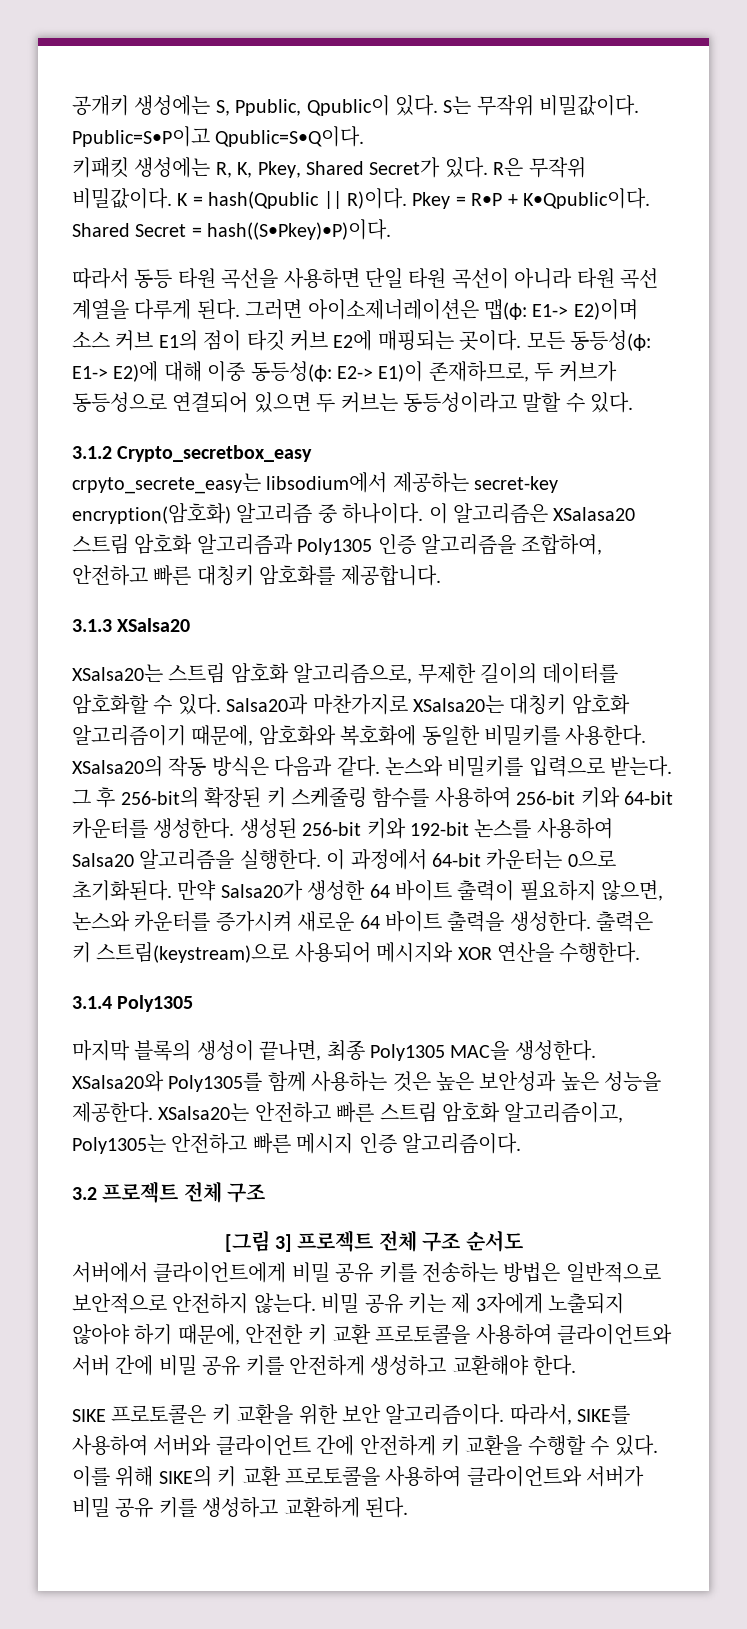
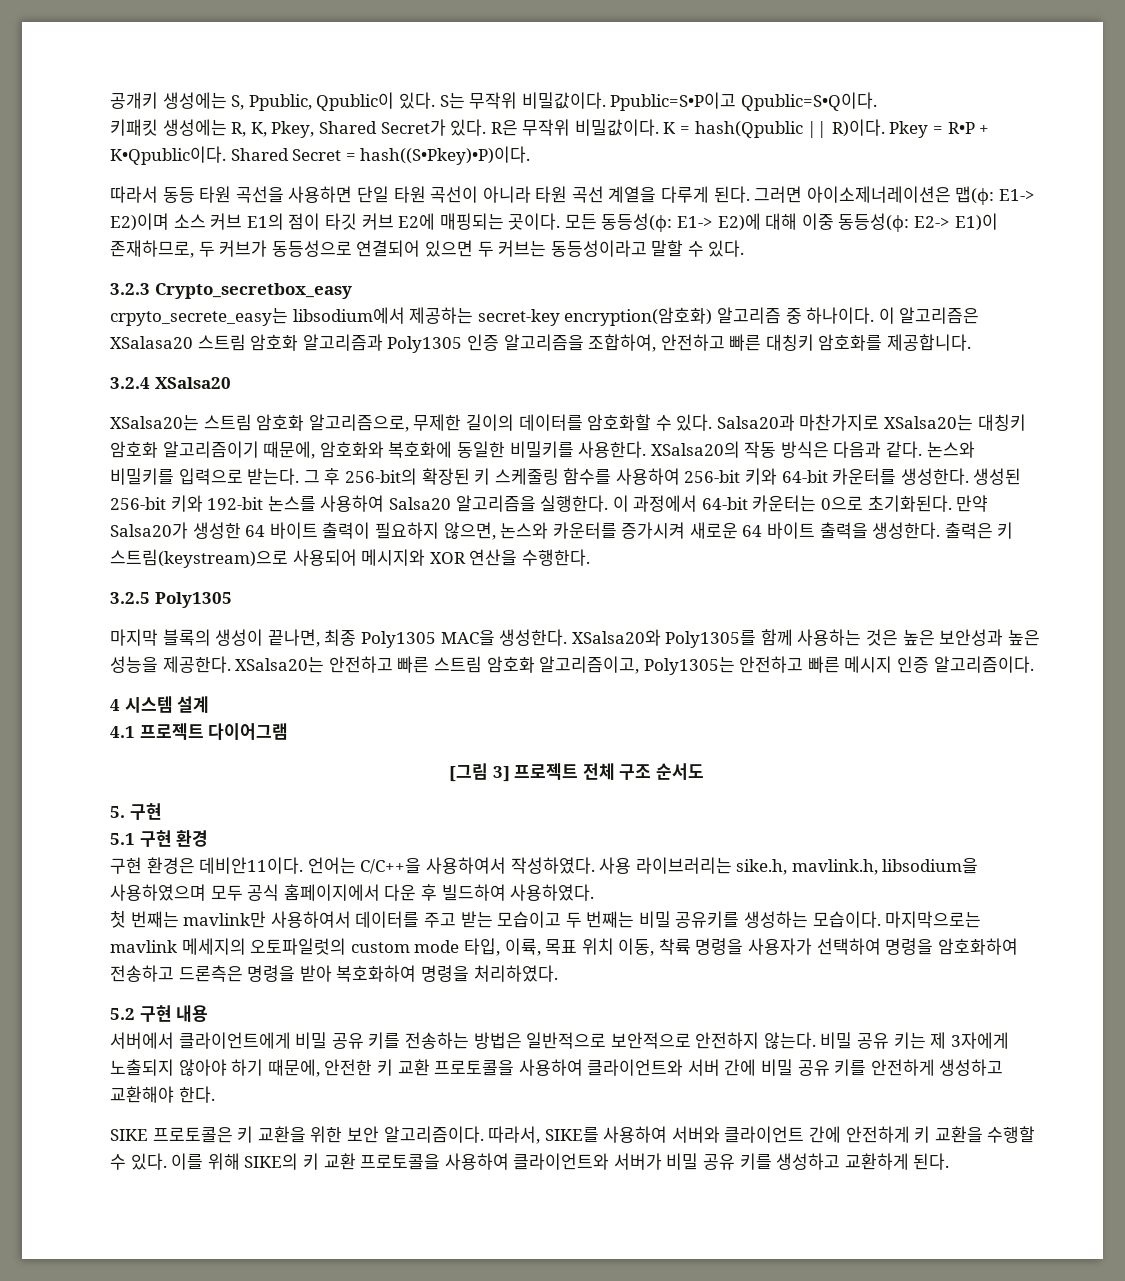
- 3.1.2 Crypto_secretbox_easy
+ 3.2.3 Crypto_secretbox_easy
- 3.1.3 XSalsa20
+ 3.2.4 XSalsa20
- 3.1.4 Poly1305
+ 3.2.5 Poly1305
- 3.2 프로젝트 전체 구조
+ 4 시스템 설계
+ 4.1 프로젝트 다이어그램
+ 5. 구현
+ 5.1 구현 환경
+ 구현 환경은 데비안11이다. 언어는 C/C++을 사용하여서 작성하였다. 사용 라이브러리는 sike.h, mavlink.h, libsodium을 사용하였으며 모두 공식 홈페이지에서 다운 후 빌드하여 사용하였다.
+ 첫 번째는 mavlink만 사용하여서 데이터를 주고 받는 모습이고 두 번째는 비밀 공유키를 생성하는 모습이다. 마지막으로는 mavlink 메세지의 오토파일럿의 custom mode 타입, 이륙, 목표 위치 이동, 착륙 명령을 사용자가 선택하여 명령을 암호화하여 전송하고 드론측은 명령을 받아 복호화하여 명령을 처리하였다.
+ 5.2 구현 내용

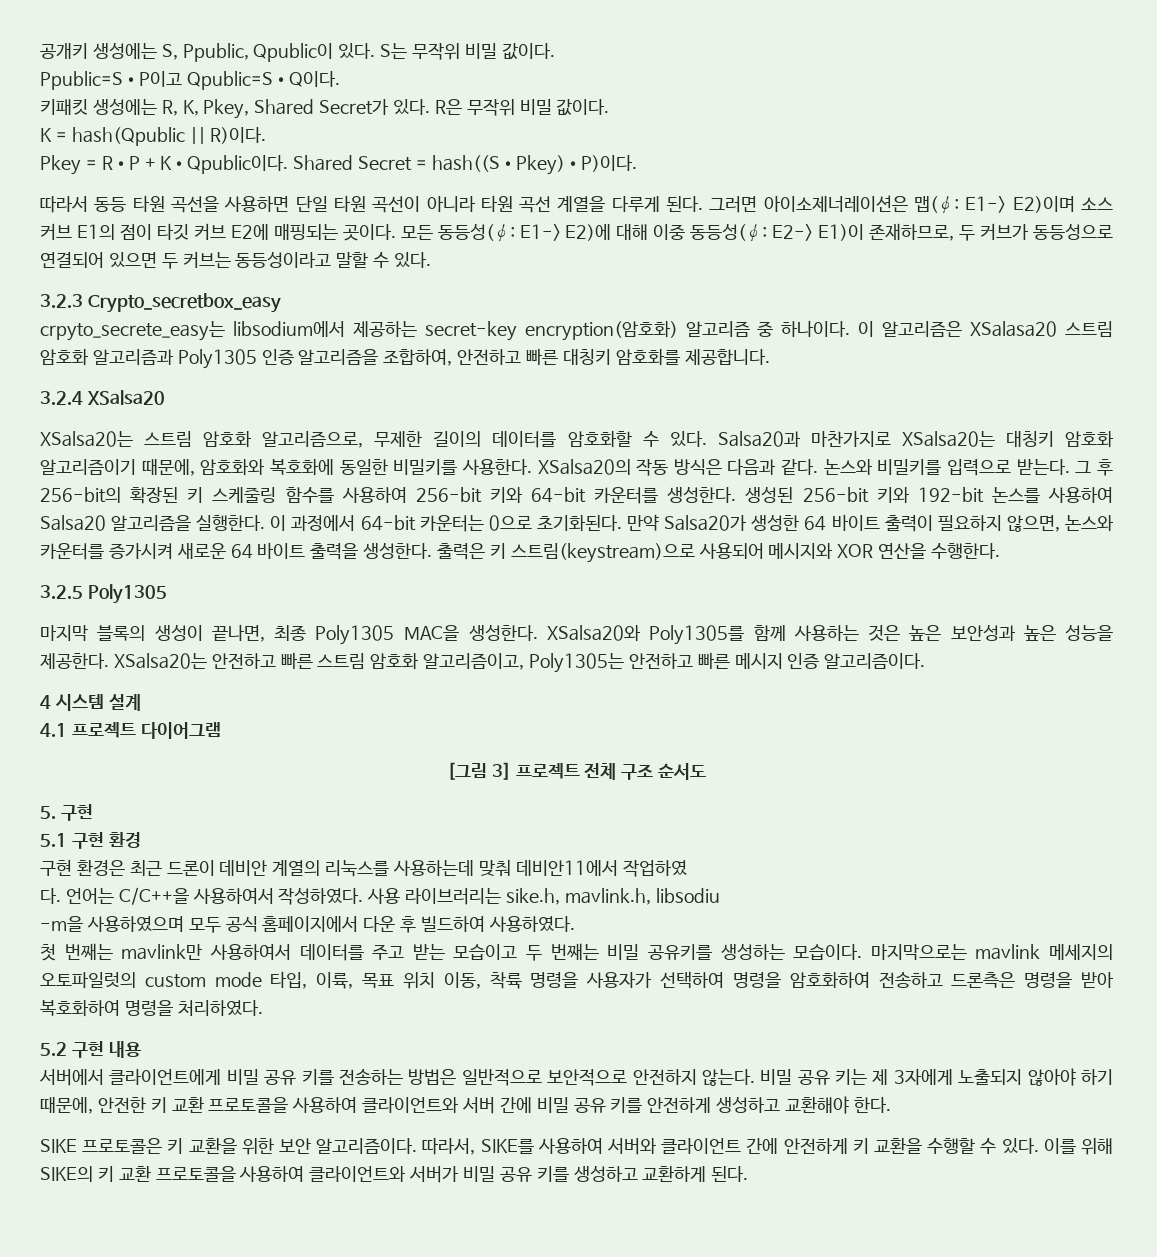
- S는 무작위 비밀값이다. Ppublic=S•P이고 Qpublic=S•Q이다.
+ S는 무작위 비밀 값이다.
+ Ppublic=S•P이고 Qpublic=S•Q이다.
- R은 무작위 비밀값이다. K = hash(Qpublic || R)이다. Pkey = R•P + K•Qpublic이다.
+ R은 무작위 비밀 값이다.
+ K = hash(Qpublic || R)이다.
+ Pkey = R•P + K•Qpublic이다.
- 구현 환경은 데비안11이다.
+ 구현 환경은 최근 드론이 데비안 계열의 리눅스를 사용하는데 맞춰 데비안11에서 작업하였
+ 다.
- 사용 라이브러리는 sike.h, mavlink.h, libsodium을 사용하였으며 모두 공식 홈페이지에서 다운 후 빌드하여 사용하였다.
+ 사용 라이브러리는 sike.h, mavlink.h, libsodiu
+ -m을 사용하였으며 모두 공식 홈페이지에서 다운 후 빌드하여 사용하였다.

